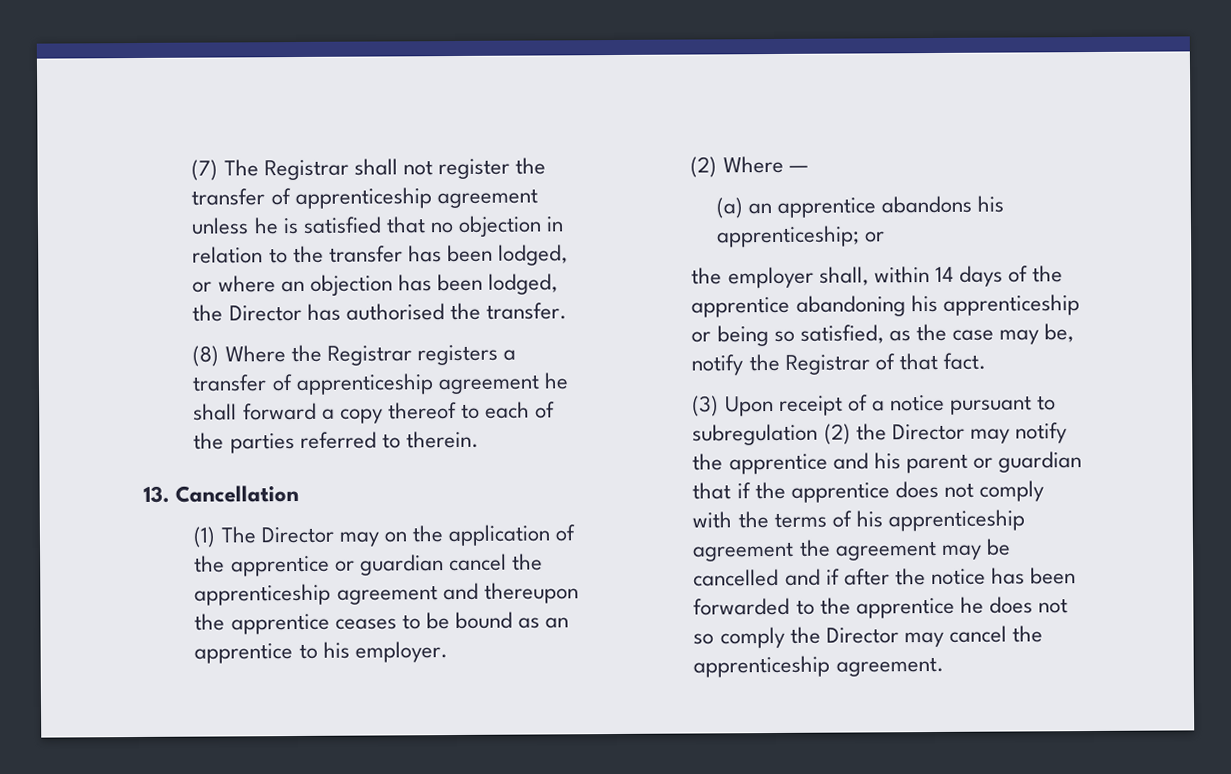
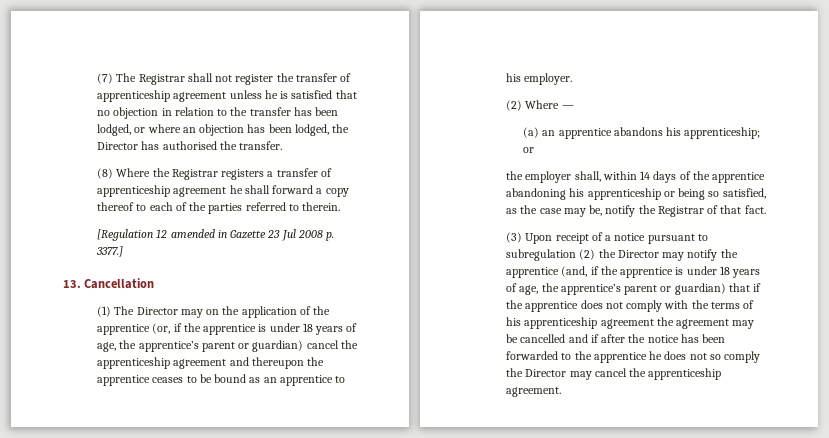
+ [Regulation 12 amended in Gazette 23 Jul 2008 p. 3377.]
- (1) The Director may on the application of the apprentice or guardian cancel the apprenticeship agreement and thereupon the apprentice ceases to be bound as an apprentice to his employer.
+ (1) The Director may on the application of the apprentice (or, if the apprentice is under 18 years of age, the apprentice’s parent or guardian) cancel the apprenticeship agreement and thereupon the apprentice ceases to be bound as an apprentice to his employer.
- (3) Upon receipt of a notice pursuant to subregulation (2) the Director may notify the apprentice and his parent or guardian that if the apprentice does not comply with the terms of his apprenticeship agreement the agreement may be cancelled and if after the notice has been forwarded to the apprentice he does not so comply the Director may cancel the apprenticeship agreement.
+ (3) Upon receipt of a notice pursuant to subregulation (2) the Director may notify the apprentice (and, if the apprentice is under 18 years of age, the apprentice’s parent or guardian) that if the apprentice does not comply with the terms of his apprenticeship agreement the agreement may be cancelled and if after the notice has been forwarded to the apprentice he does not so comply the Director may cancel the apprenticeship agreement.

